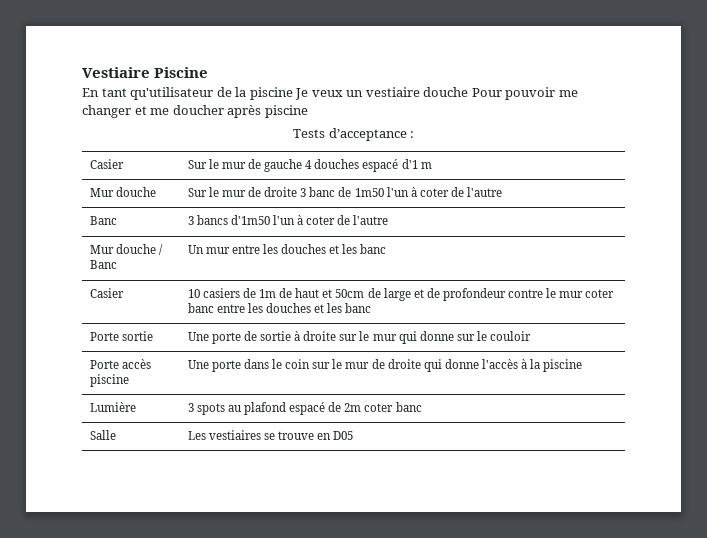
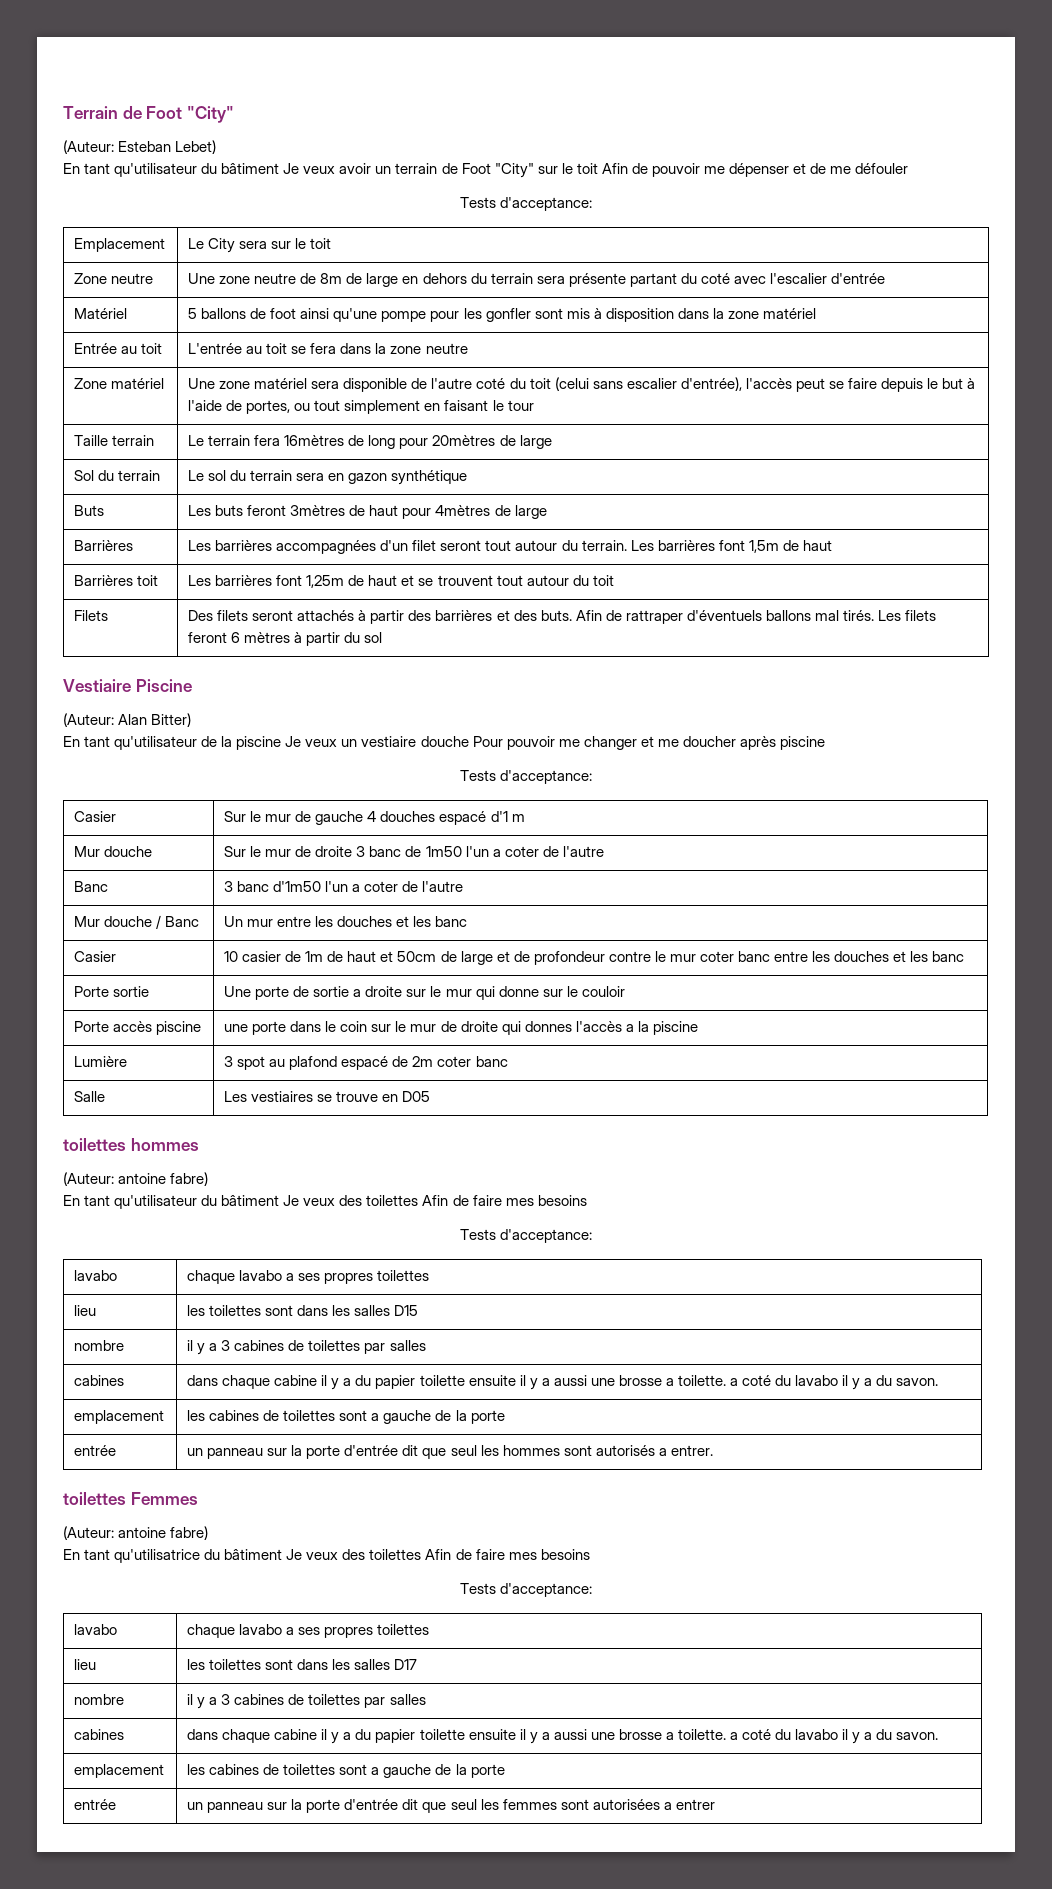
+ Terrain de Foot "City"
+ (Auteur: Esteban Lebet)
+ En tant qu'utilisateur du bâtiment Je veux avoir un terrain de Foot "City" sur le toit Afin de pouvoir me dépenser et de me défouler
+ Tests d'acceptance:
+ Emplacement | Le City sera sur le toit
+ Zone neutre | Une zone neutre de 8m de large en dehors du terrain sera présente partant du coté avec l'escalier d'entrée
+ Matériel | 5 ballons de foot ainsi qu'une pompe pour les gonfler sont mis à disposition dans la zone matériel
+ Entrée au toit | L'entrée au toit se fera dans la zone neutre
+ Zone matériel | Une zone matériel sera disponible de l'autre coté du toit (celui sans escalier d'entrée), l'accès peut se faire depuis le but à l'aide de portes, ou tout simplement en faisant le tour
+ Taille terrain | Le terrain fera 16mètres de long pour 20mètres de large
+ Sol du terrain | Le sol du terrain sera en gazon synthétique
+ Buts | Les buts feront 3mètres de haut pour 4mètres de large
+ Barrières | Les barrières accompagnées d'un filet seront tout autour du terrain. Les barrières font 1,5m de haut
+ Barrières toit | Les barrières font 1,25m de haut et se trouvent tout autour du toit
+ Filets | Des filets seront attachés à partir des barrières et des buts. Afin de rattraper d'éventuels ballons mal tirés. Les filets feront 6 mètres à partir du sol
+ (Auteur: Alan Bitter)
  En tant qu'utilisateur de la piscine Je veux un vestiaire douche Pour pouvoir me changer et me doucher après piscine
- Tests d’acceptance :
+ Tests d'acceptance:
- Mur douche | Sur le mur de droite 3 banc de 1m50 l'un à coter de l'autre
+ Mur douche | Sur le mur de droite 3 banc de 1m50 l'un a coter de l'autre
- Banc | 3 bancs d'1m50 l'un à coter de l'autre
+ Banc | 3 banc d'1m50 l'un a coter de l'autre
- Casier | 10 casiers de 1m de haut et 50cm de large et de profondeur contre le mur coter banc entre les douches et les banc
+ Casier | 10 casier de 1m de haut et 50cm de large et de profondeur contre le mur coter banc entre les douches et les banc
- Porte sortie | Une porte de sortie à droite sur le mur qui donne sur le couloir
+ Porte sortie | Une porte de sortie a droite sur le mur qui donne sur le couloir
- Porte accès piscine | Une porte dans le coin sur le mur de droite qui donne l'accès à la piscine
+ Porte accès piscine | une porte dans le coin sur le mur de droite qui donnes l'accès a la piscine
- Lumière | 3 spots au plafond espacé de 2m coter banc
+ Lumière | 3 spot au plafond espacé de 2m coter banc
+ toilettes hommes
+ (Auteur: antoine fabre)
+ En tant qu'utilisateur du bâtiment Je veux des toilettes Afin de faire mes besoins
+ Tests d'acceptance:
+ lavabo | chaque lavabo a ses propres toilettes
+ lieu | les toilettes sont dans les salles D15
+ nombre | il y a 3 cabines de toilettes par salles
+ cabines | dans chaque cabine il y a du papier toilette ensuite il y a aussi une brosse a toilette. a coté du lavabo il y a du savon.
+ emplacement | les cabines de toilettes sont a gauche de la porte
+ entrée | un panneau sur la porte d'entrée dit que seul les hommes sont autorisés a entrer.
+ toilettes Femmes
+ (Auteur: antoine fabre)
+ En tant qu'utilisatrice du bâtiment Je veux des toilettes Afin de faire mes besoins
+ Tests d'acceptance:
+ lavabo | chaque lavabo a ses propres toilettes
+ lieu | les toilettes sont dans les salles D17
+ nombre | il y a 3 cabines de toilettes par salles
+ cabines | dans chaque cabine il y a du papier toilette ensuite il y a aussi une brosse a toilette. a coté du lavabo il y a du savon.
+ emplacement | les cabines de toilettes sont a gauche de la porte
+ entrée | un panneau sur la porte d'entrée dit que seul les femmes sont autorisées a entrer

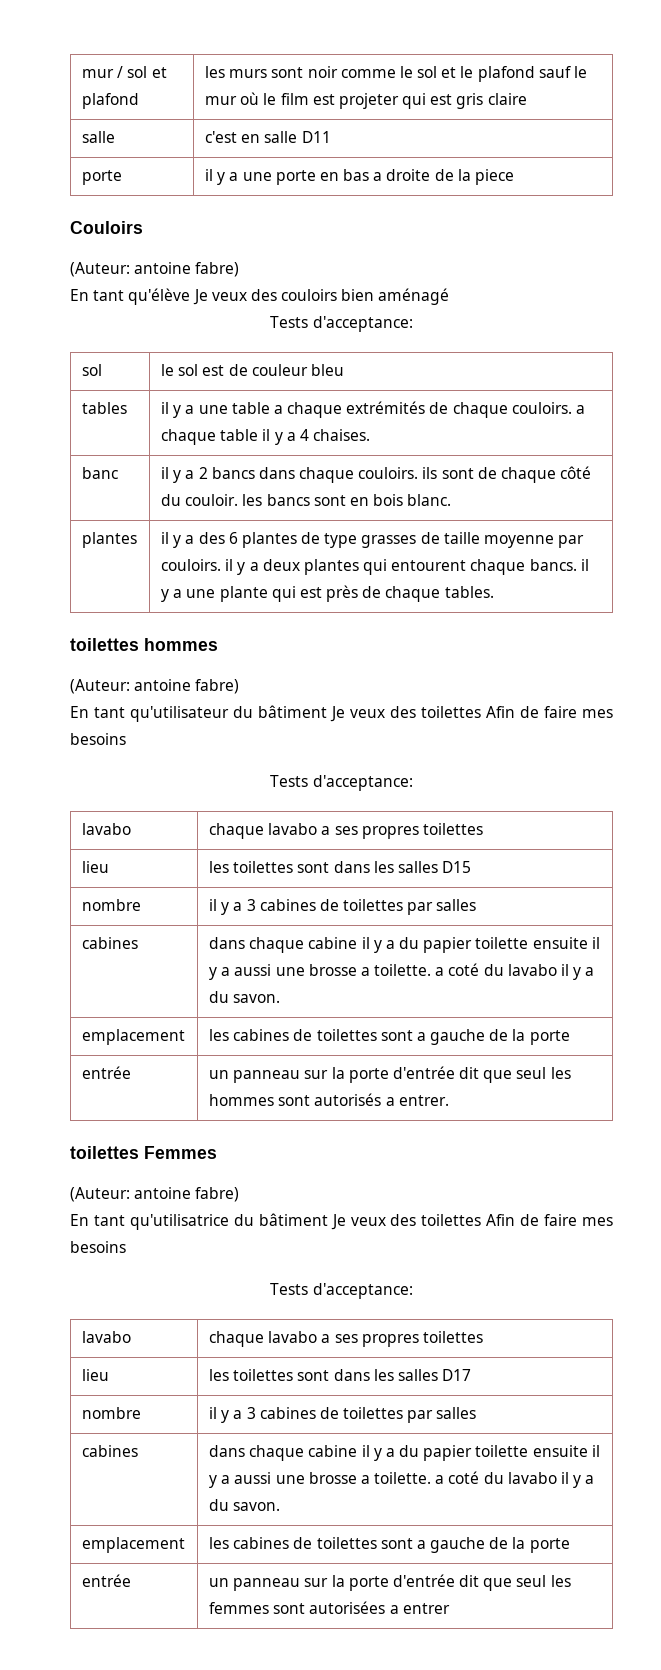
- Terrain de Foot "City"
- (Auteur: Esteban Lebet)
- En tant qu'utilisateur du bâtiment Je veux avoir un terrain de Foot "City" sur le toit Afin de pouvoir me dépenser et de me défouler
+ mur / sol et plafond | les murs sont noir comme le sol et le plafond sauf le mur où le film est projeter qui est gris claire
+ salle | c'est en salle D11
+ porte | il y a une porte en bas a droite de la piece
+ Couloirs
+ (Auteur: antoine fabre)
+ En tant qu'élève Je veux des couloirs bien aménagé
  Tests d'acceptance:
- Emplacement | Le City sera sur le toit
- Zone neutre | Une zone neutre de 8m de large en dehors du terrain sera présente partant du coté avec l'escalier d'entrée
- Matériel | 5 ballons de foot ainsi qu'une pompe pour les gonfler sont mis à disposition dans la zone matériel
- Entrée au toit | L'entrée au toit se fera dans la zone neutre
- Zone matériel | Une zone matériel sera disponible de l'autre coté du toit (celui sans escalier d'entrée), l'accès peut se faire depuis le but à l'aide de portes, ou tout simplement en faisant le tour
- Taille terrain | Le terrain fera 16mètres de long pour 20mètres de large
- Sol du terrain | Le sol du terrain sera en gazon synthétique
- Buts | Les buts feront 3mètres de haut pour 4mètres de large
- Barrières | Les barrières accompagnées d'un filet seront tout autour du terrain. Les barrières font 1,5m de haut
- Barrières toit | Les barrières font 1,25m de haut et se trouvent tout autour du toit
- Filets | Des filets seront attachés à partir des barrières et des buts. Afin de rattraper d'éventuels ballons mal tirés. Les filets feront 6 mètres à partir du sol
- Vestiaire Piscine
- (Auteur: Alan Bitter)
- En tant qu'utilisateur de la piscine Je veux un vestiaire douche Pour pouvoir me changer et me doucher après piscine
- Tests d'acceptance:
- Casier | Sur le mur de gauche 4 douches espacé d'1 m
- Mur douche | Sur le mur de droite 3 banc de 1m50 l'un a coter de l'autre
- Banc | 3 banc d'1m50 l'un a coter de l'autre
- Mur douche / Banc | Un mur entre les douches et les banc
- Casier | 10 casier de 1m de haut et 50cm de large et de profondeur contre le mur coter banc entre les douches et les banc
- Porte sortie | Une porte de sortie a droite sur le mur qui donne sur le couloir
- Porte accès piscine | une porte dans le coin sur le mur de droite qui donnes l'accès a la piscine
- Lumière | 3 spot au plafond espacé de 2m coter banc
- Salle | Les vestiaires se trouve en D05
+ sol | le sol est de couleur bleu
+ tables | il y a une table a chaque extrémités de chaque couloirs. a chaque table il y a 4 chaises.
+ banc | il y a 2 bancs dans chaque couloirs. ils sont de chaque côté du couloir. les bancs sont en bois blanc.
+ plantes | il y a des 6 plantes de type grasses de taille moyenne par couloirs. il y a deux plantes qui entourent chaque bancs. il y a une plante qui est près de chaque tables.

